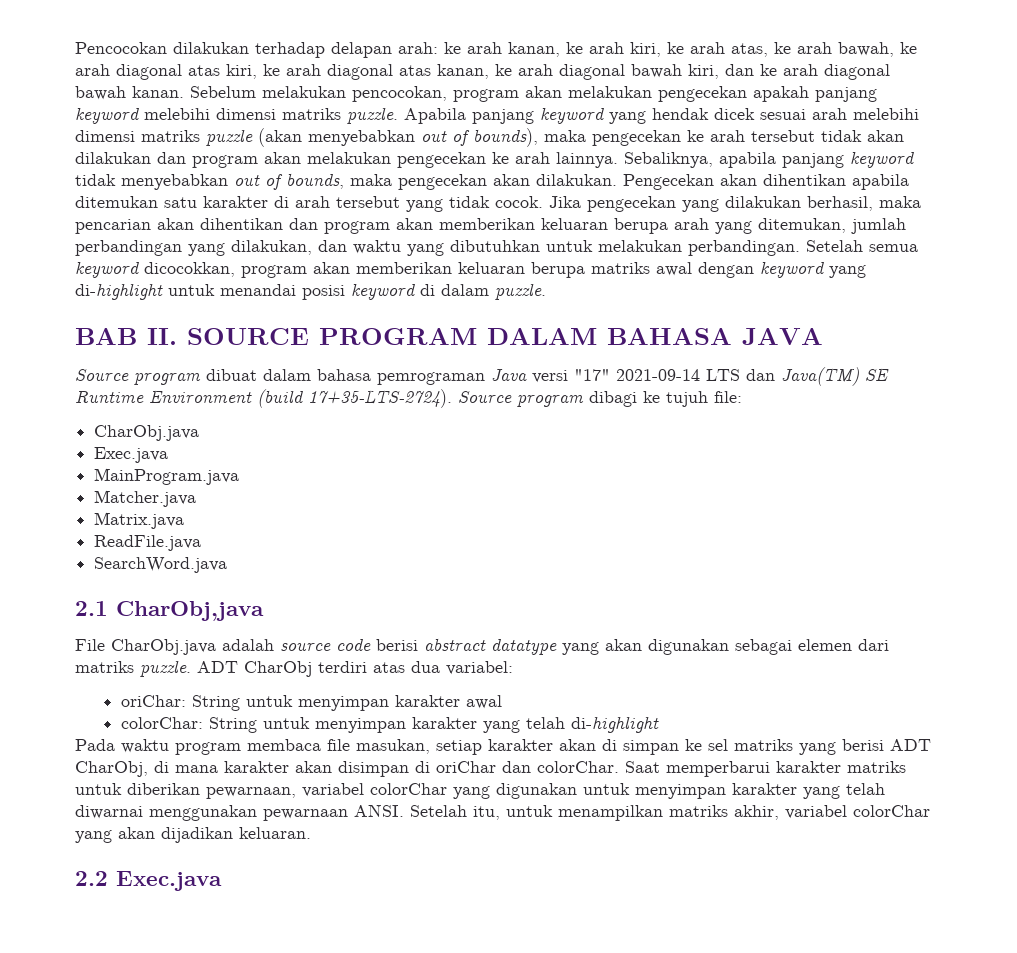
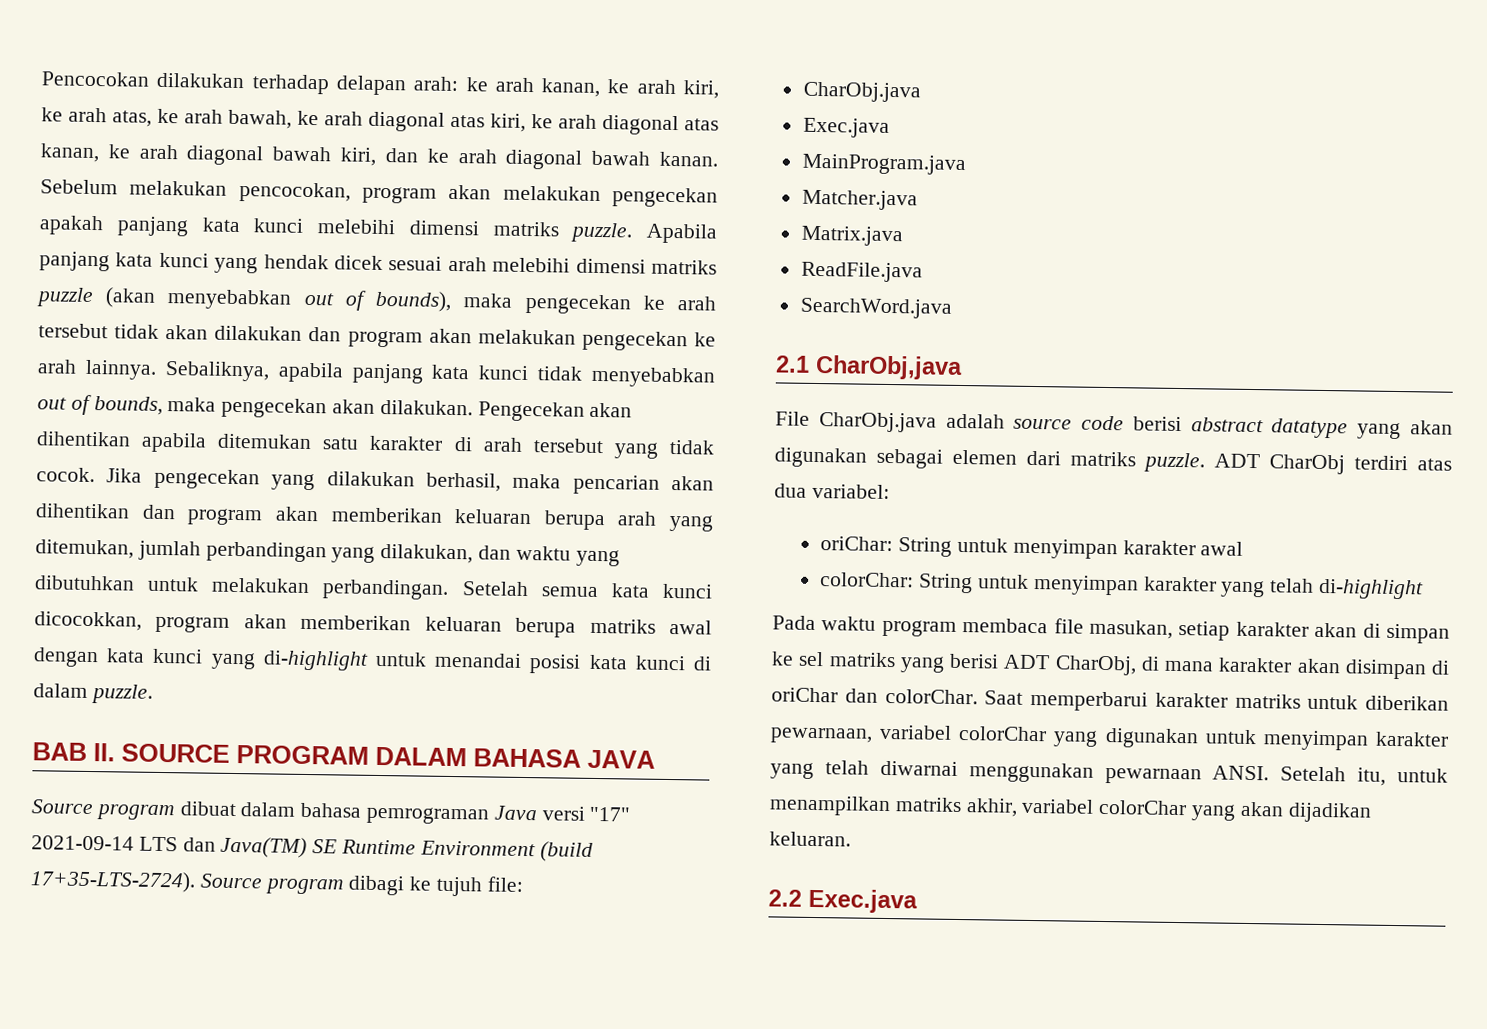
- Sebelum melakukan pencocokan, program akan melakukan pengecekan apakah panjang keyword melebihi dimensi matriks puzzle.
+ Sebelum melakukan pencocokan, program akan melakukan pengecekan apakah panjang kata kunci melebihi dimensi matriks puzzle.
- Apabila panjang keyword yang hendak dicek sesuai arah melebihi dimensi matriks puzzle (akan menyebabkan out of bounds), maka pengecekan ke arah tersebut tidak akan dilakukan dan program akan melakukan pengecekan ke arah lainnya.
+ Apabila panjang kata kunci yang hendak dicek sesuai arah melebihi dimensi matriks puzzle (akan menyebabkan out of bounds), maka pengecekan ke arah tersebut tidak akan dilakukan dan program akan melakukan pengecekan ke arah lainnya.
- Sebaliknya, apabila panjang keyword tidak menyebabkan out of bounds, maka pengecekan akan dilakukan.
+ Sebaliknya, apabila panjang kata kunci tidak menyebabkan out of bounds, maka pengecekan akan dilakukan.
- Setelah semua keyword dicocokkan, program akan memberikan keluaran berupa matriks awal dengan keyword yang di-highlight untuk menandai posisi keyword di dalam puzzle.
+ Setelah semua kata kunci dicocokkan, program akan memberikan keluaran berupa matriks awal dengan kata kunci yang di-highlight untuk menandai posisi kata kunci di dalam puzzle.

